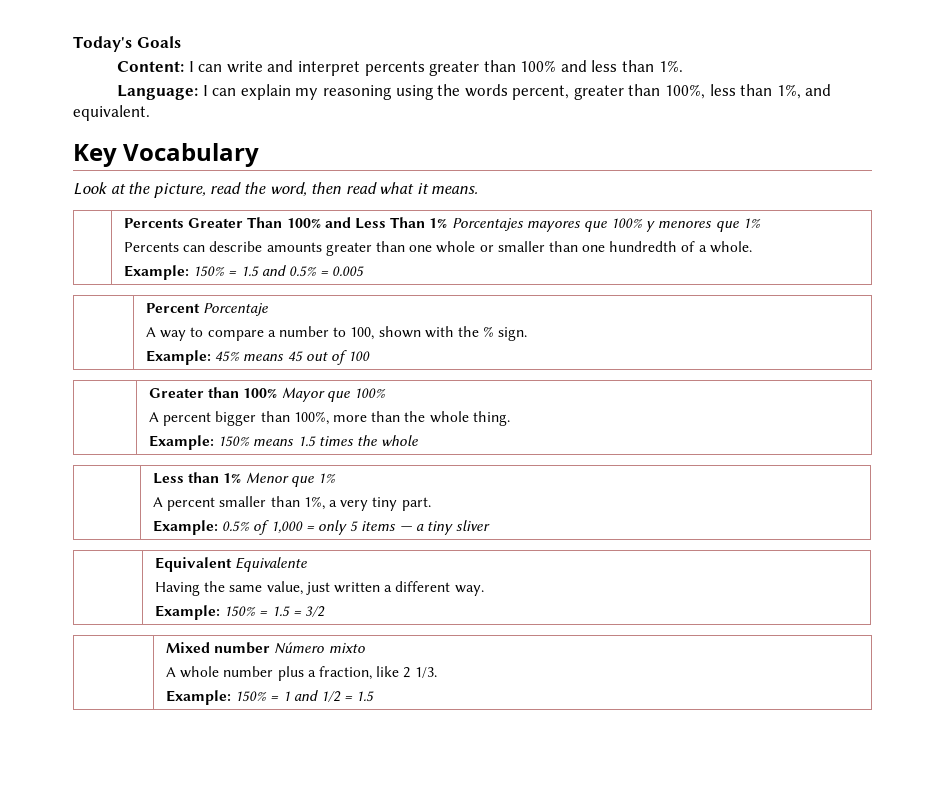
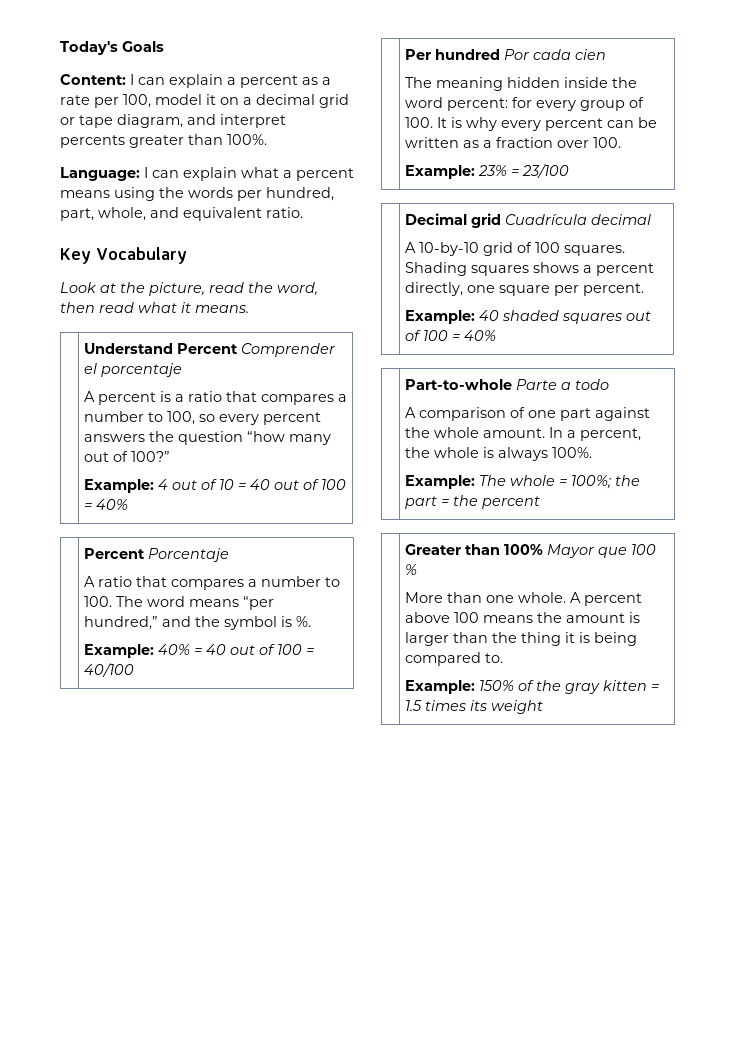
- Content: I can write and interpret percents greater than 100% and less than 1%.
+ Content: I can explain a percent as a rate per 100, model it on a decimal grid or tape diagram, and interpret percents greater than 100%.
- Language: I can explain my reasoning using the words percent, greater than 100%, less than 1%, and equivalent.
+ Language: I can explain what a percent means using the words per hundred, part, whole, and equivalent ratio.
- | Percents Greater Than 100% and Less Than 1% Porcentajes mayores que 100% y menores que 1%
- Percents can describe amounts greater than one whole or smaller than one hundredth of a whole.
- Example: 150% = 1.5 and 0.5% = 0.005
+ | Understand Percent Comprender el porcentaje
+ A percent is a ratio that compares a number to 100, so every percent answers the question “how many out of 100?”
+ Example: 4 out of 10 = 40 out of 100 = 40%
  | Percent Porcentaje
- A way to compare a number to 100, shown with the % sign.
- Example: 45% means 45 out of 100
+ A ratio that compares a number to 100. The word means “per hundred,” and the symbol is %.
+ Example: 40% = 40 out of 100 = 40/100
+ | Per hundred Por cada cien
+ The meaning hidden inside the word percent: for every group of 100. It is why every percent can be written as a fraction over 100.
+ Example: 23% = 23/100
+ | Decimal grid Cuadrícula decimal
+ A 10-by-10 grid of 100 squares. Shading squares shows a percent directly, one square per percent.
+ Example: 40 shaded squares out of 100 = 40%
+ | Part-to-whole Parte a todo
+ A comparison of one part against the whole amount. In a percent, the whole is always 100%.
+ Example: The whole = 100%; the part = the percent
- | Greater than 100% Mayor que 100%
- A percent bigger than 100%, more than the whole thing.
- Example: 150% means 1.5 times the whole
- | Less than 1% Menor que 1%
- A percent smaller than 1%, a very tiny part.
- Example: 0.5% of 1,000 = only 5 items — a tiny sliver
- | Equivalent Equivalente
- Having the same value, just written a different way.
- Example: 150% = 1.5 = 3/2
- | Mixed number Número mixto
- A whole number plus a fraction, like 2 1/3.
- Example: 150% = 1 and 1/2 = 1.5
+ | Greater than 100% Mayor que 100 %
+ More than one whole. A percent above 100 means the amount is larger than the thing it is being compared to.
+ Example: 150% of the gray kitten = 1.5 times its weight

